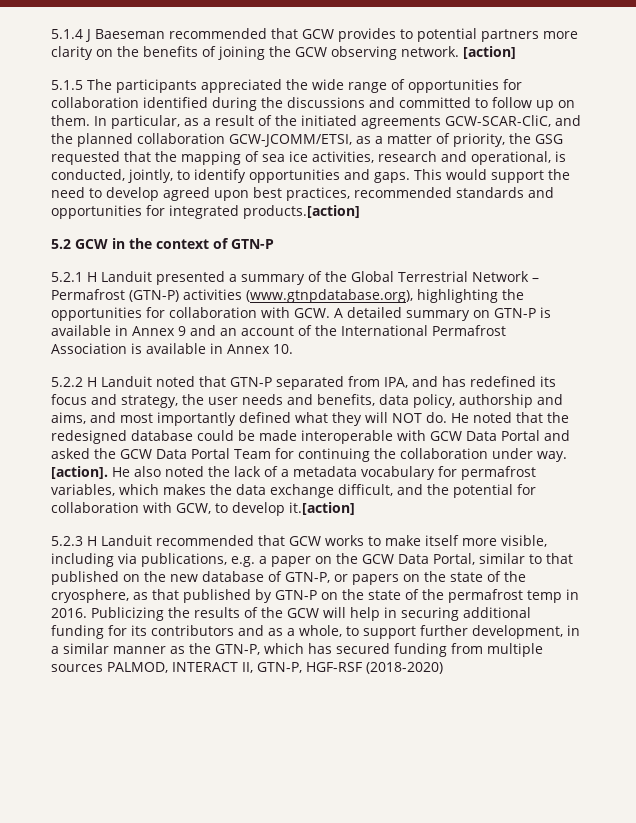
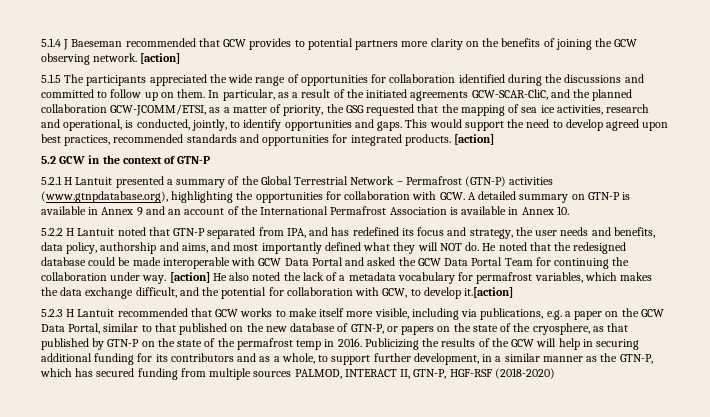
- This would support the need to develop agreed upon best practices, recommended standards and opportunities for integrated products.[action]
+ This would support the need to develop agreed upon best practices, recommended standards and opportunities for integrated products. [action]
- 5.2.1 H Landuit presented a summary of the Global Terrestrial Network – Permafrost (GTN-P) activities (www.gtnpdatabase.org), highlighting the opportunities for collaboration with GCW. A detailed summary on GTN-P is available in Annex 9 and an account of the International Permafrost Association is available in Annex 10.
+ 5.2.1 H Lantuit presented a summary of the Global Terrestrial Network – Permafrost (GTN-P) activities (www.gtnpdatabase.org), highlighting the opportunities for collaboration with GCW. A detailed summary on GTN-P is available in Annex 9 and an account of the International Permafrost Association is available in Annex 10.
- 5.2.2 H Landuit noted that GTN-P separated from IPA, and has redefined its focus and strategy, the user needs and benefits, data policy, authorship and aims, and most importantly defined what they will NOT do.
+ 5.2.2 H Lantuit noted that GTN-P separated from IPA, and has redefined its focus and strategy, the user needs and benefits, data policy, authorship and aims, and most importantly defined what they will NOT do.
- [action]. He also noted the lack of a metadata vocabulary for permafrost variables, which makes the data exchange difficult, and the potential for collaboration with GCW, to develop it.[action]
+ [action] He also noted the lack of a metadata vocabulary for permafrost variables, which makes the data exchange difficult, and the potential for collaboration with GCW, to develop it.[action]
- 5.2.3 H Landuit recommended that GCW works to make itself more visible, including via publications, e.g. a paper on the GCW Data Portal, similar to that published on the new database of GTN-P, or papers on the state of the cryosphere, as that published by GTN-P on the state of the permafrost temp in 2016.
+ 5.2.3 H Lantuit recommended that GCW works to make itself more visible, including via publications, e.g. a paper on the GCW Data Portal, similar to that published on the new database of GTN-P, or papers on the state of the cryosphere, as that published by GTN-P on the state of the permafrost temp in 2016.

